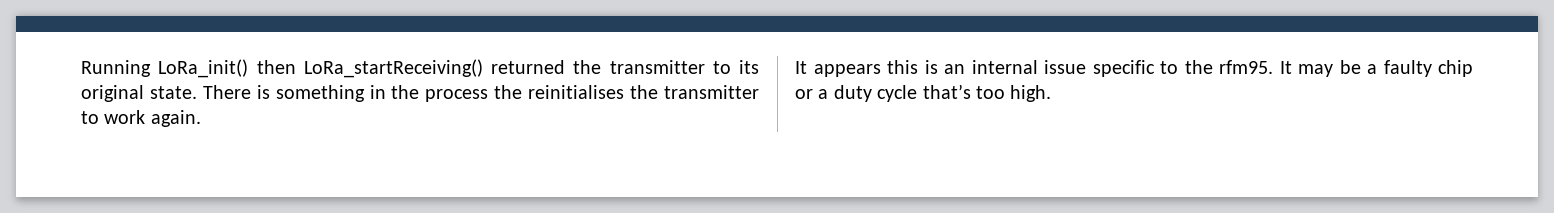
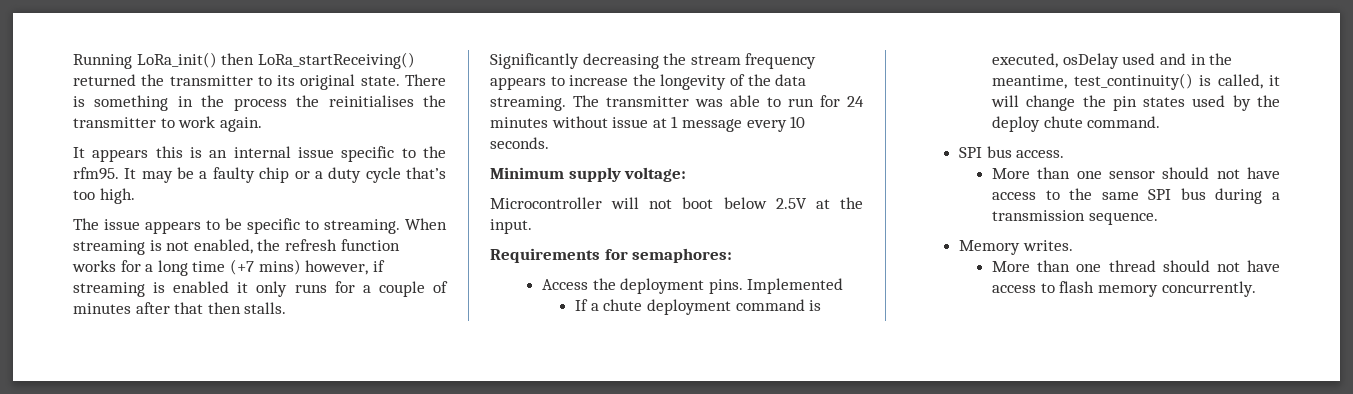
+ The issue appears to be specific to streaming. When streaming is not enabled, the refresh function works for a long time (+7 mins) however, if streaming is enabled it only runs for a couple of minutes after that then stalls.
+ Significantly decreasing the stream frequency appears to increase the longevity of the data streaming. The transmitter was able to run for 24 minutes without issue at 1 message every 10 seconds.
+ Minimum supply voltage:
+ Microcontroller will not boot below 2.5V at the input.
+ Requirements for semaphores:
+ Access the deployment pins. Implemented
+ If a chute deployment command is executed, osDelay used and in the meantime, test_continuity() is called, it will change the pin states used by the deploy chute command.
+ SPI bus access.
+ More than one sensor should not have access to the same SPI bus during a transmission sequence.
+ Memory writes.
+ More than one thread should not have access to flash memory concurrently.

